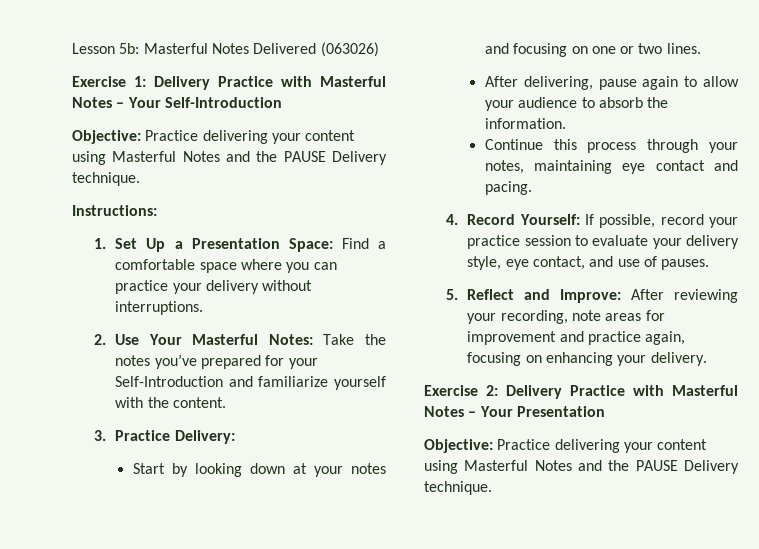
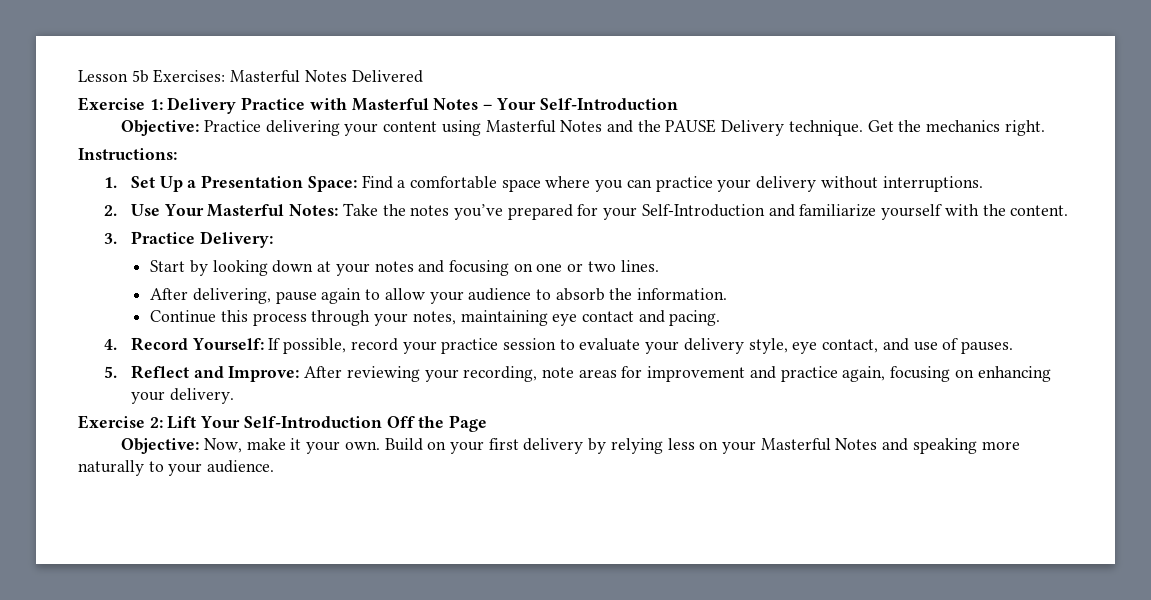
- Lesson 5b: Masterful Notes Delivered (063026)
+ Lesson 5b Exercises: Masterful Notes Delivered
+ Get the mechanics right.
- Exercise 2: Delivery Practice with Masterful Notes – Your Presentation
- Objective: Practice delivering your content using Masterful Notes and the PAUSE Delivery technique.
+ Exercise 2: Lift Your Self-Introduction Off the Page
+ Objective: Now, make it your own. Build on your first delivery by relying less on your Masterful Notes and speaking more naturally to your audience.

